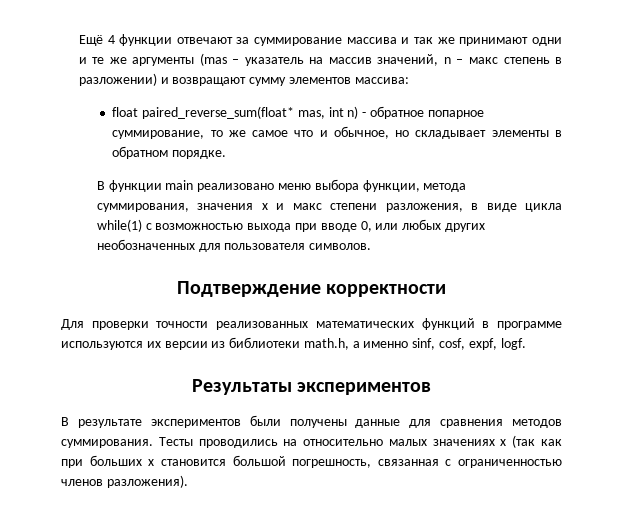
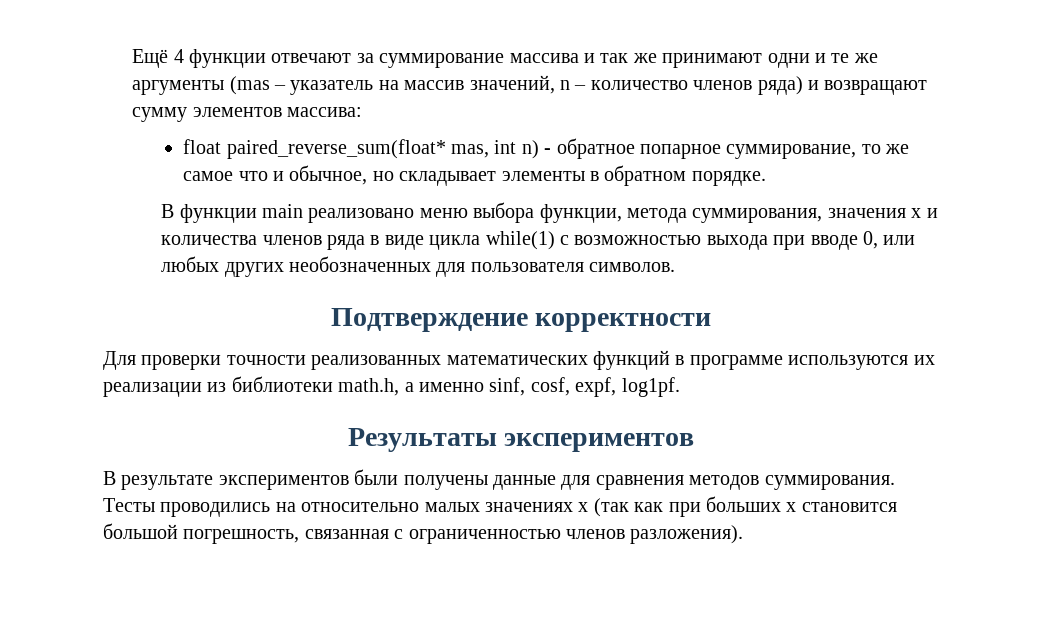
- Ещё 4 функции отвечают за суммирование массива и так же принимают одни и те же аргументы (mas – указатель на массив значений, n – макс степень в разложении) и возвращают сумму элементов массива:
+ Ещё 4 функции отвечают за суммирование массива и так же принимают одни и те же аргументы (mas – указатель на массив значений, n – количество членов ряда) и возвращают сумму элементов массива:
- В функции main реализовано меню выбора функции, метода суммирования, значения x и макс степени разложения, в виде цикла while(1) с возможностью выхода при вводе 0, или любых других необозначенных для пользователя символов.
+ В функции main реализовано меню выбора функции, метода суммирования, значения x и количества членов ряда в виде цикла while(1) с возможностью выхода при вводе 0, или любых других необозначенных для пользователя символов.
- Для проверки точности реализованных математических функций в программе используются их версии из библиотеки math.h, а именно sinf, cosf, expf, logf.
+ Для проверки точности реализованных математических функций в программе используются их реализации из библиотеки math.h, а именно sinf, cosf, expf, log1pf.

